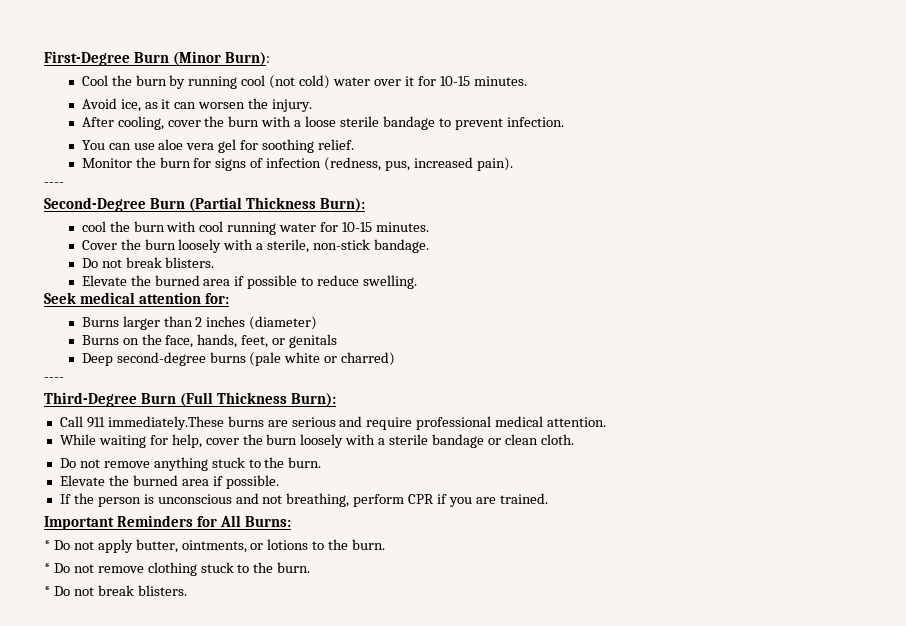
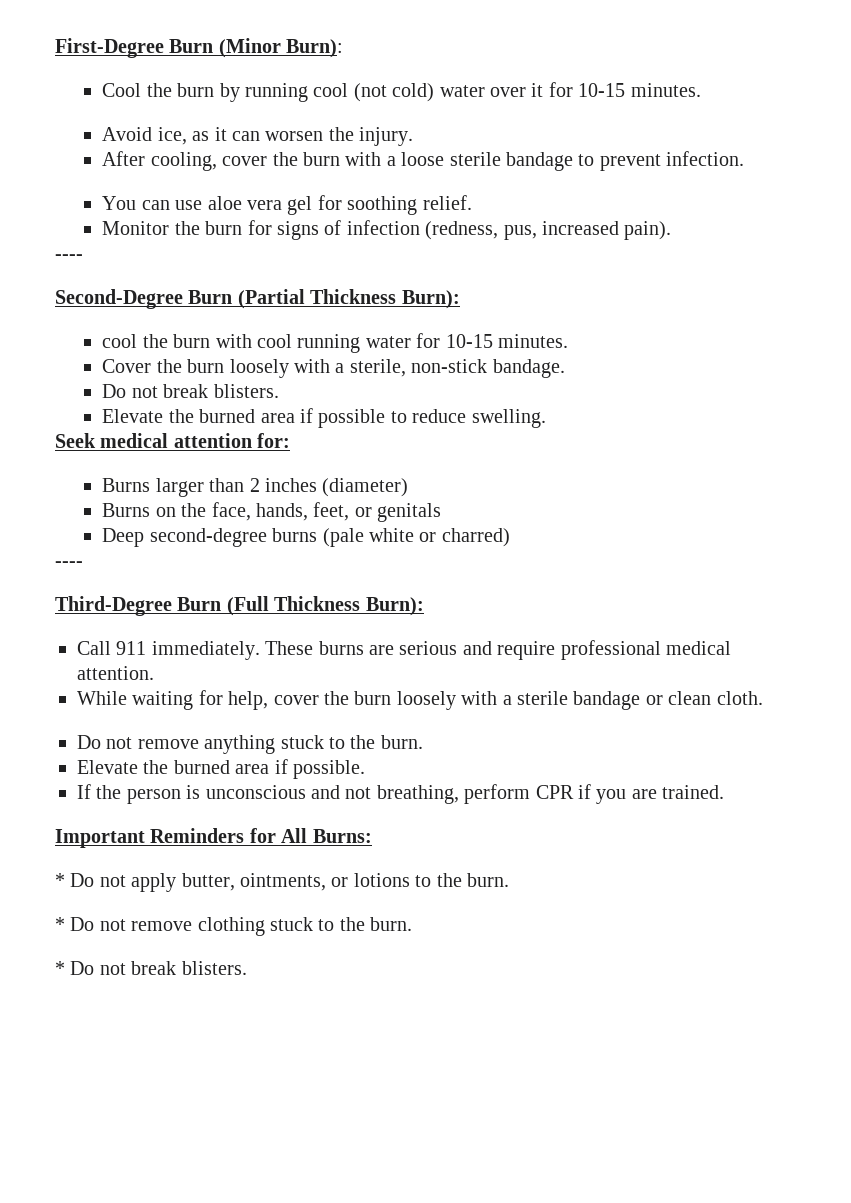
- Call 911 immediately.These burns are serious and require professional medical attention.
+ Call 911 immediately. These burns are serious and require professional medical attention.

